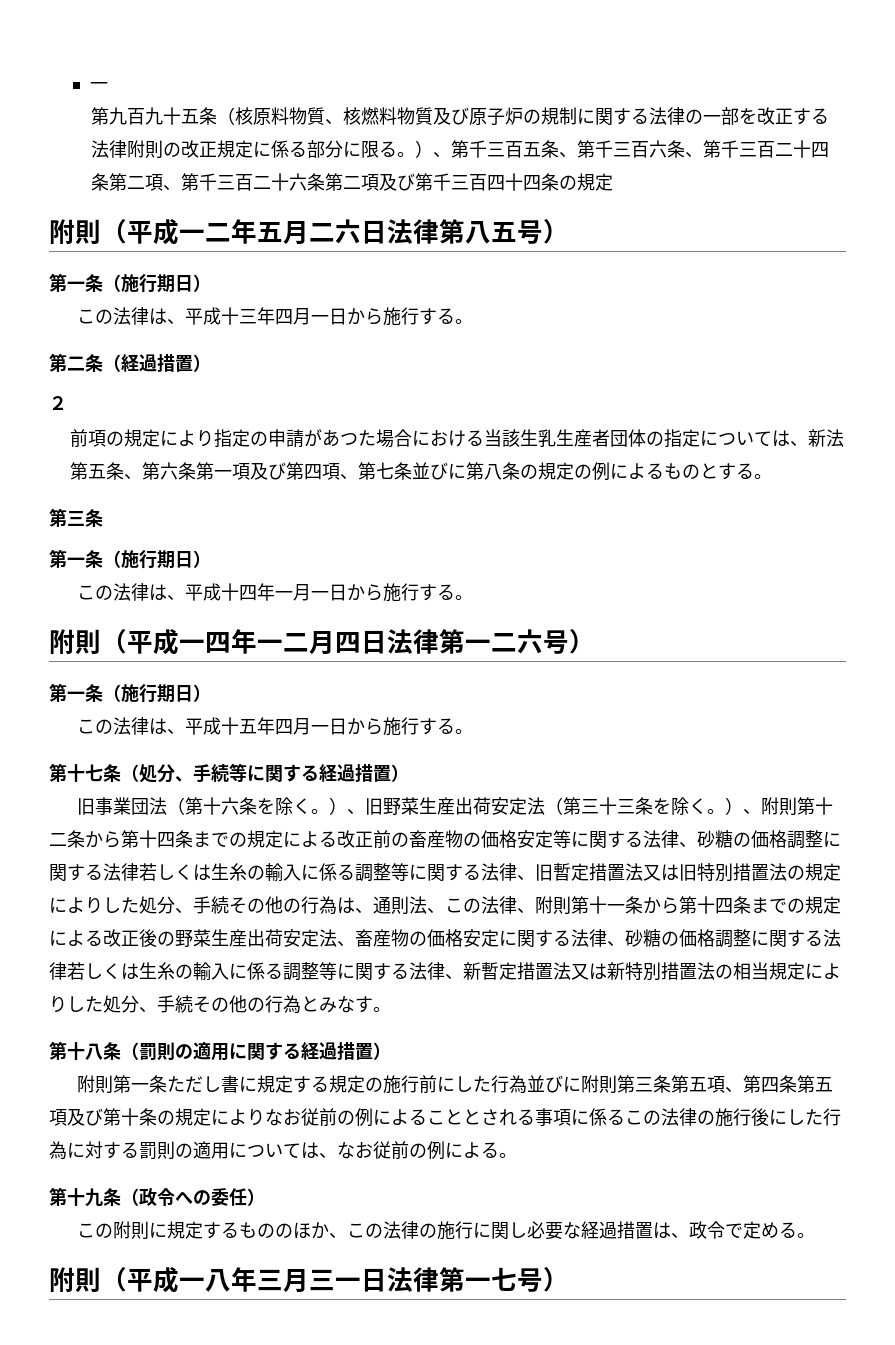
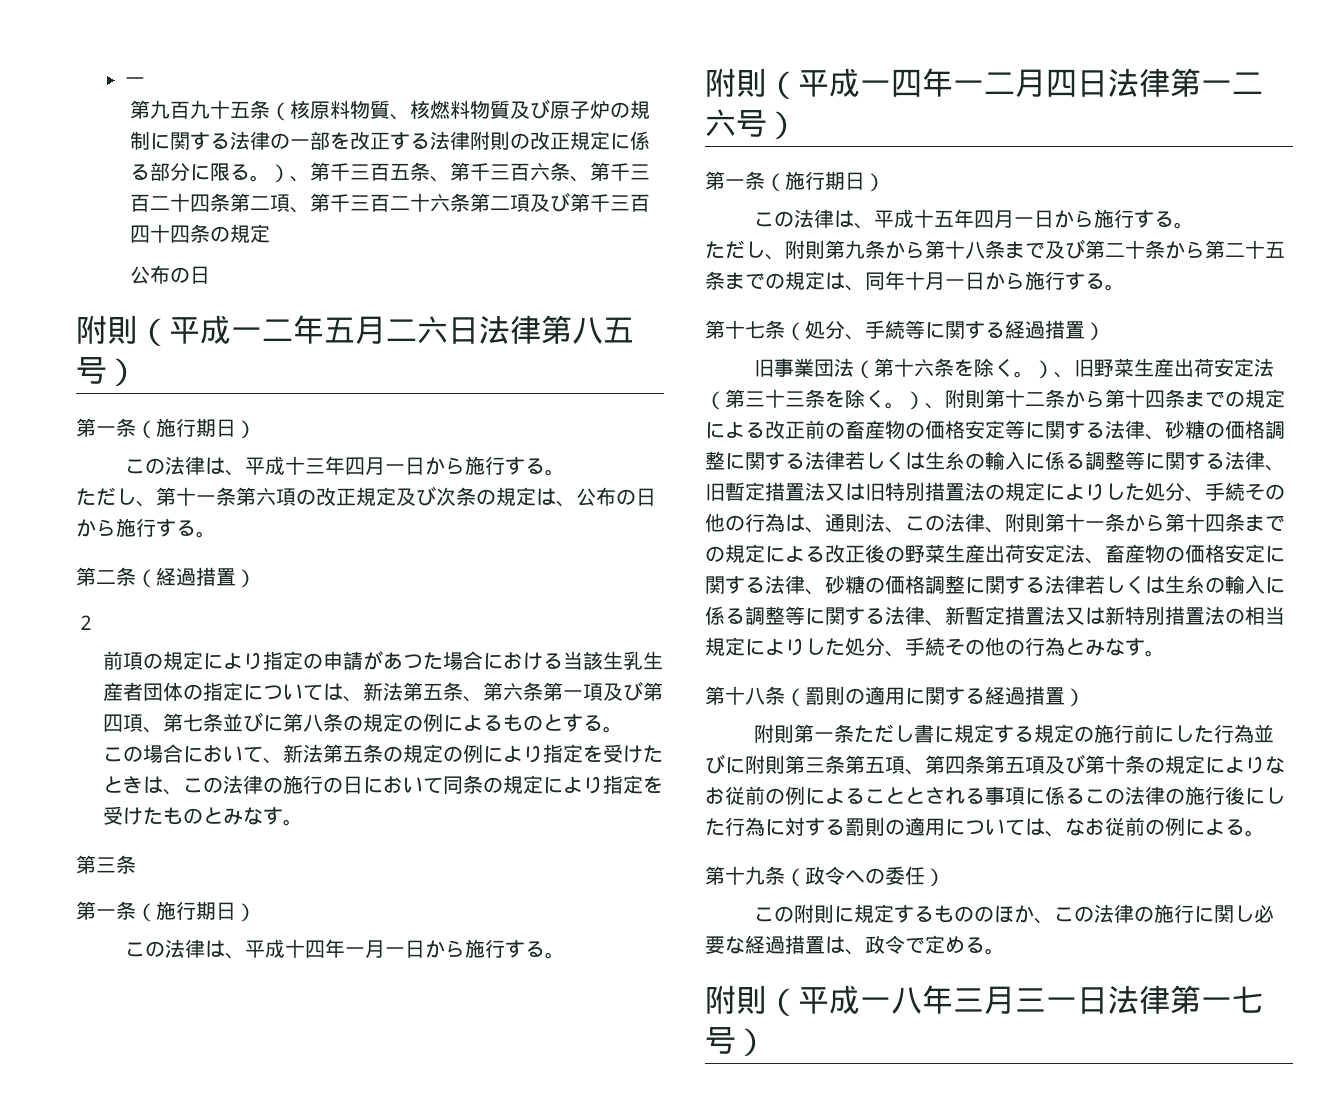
  第九百九十五条（核原料物質、核燃料物質及び原子炉の規制に関する法律の一部を改正する法律附則の改正規定に係る部分に限る。）、第千三百五条、第千三百六条、第千三百二十四条第二項、第千三百二十六条第二項及び第千三百四十四条の規定
+ 公布の日
+ ただし、第十一条第六項の改正規定及び次条の規定は、公布の日から施行する。
+ この場合において、新法第五条の規定の例により指定を受けたときは、この法律の施行の日において同条の規定により指定を受けたものとみなす。
+ ただし、附則第九条から第十八条まで及び第二十条から第二十五条までの規定は、同年十月一日から施行する。

